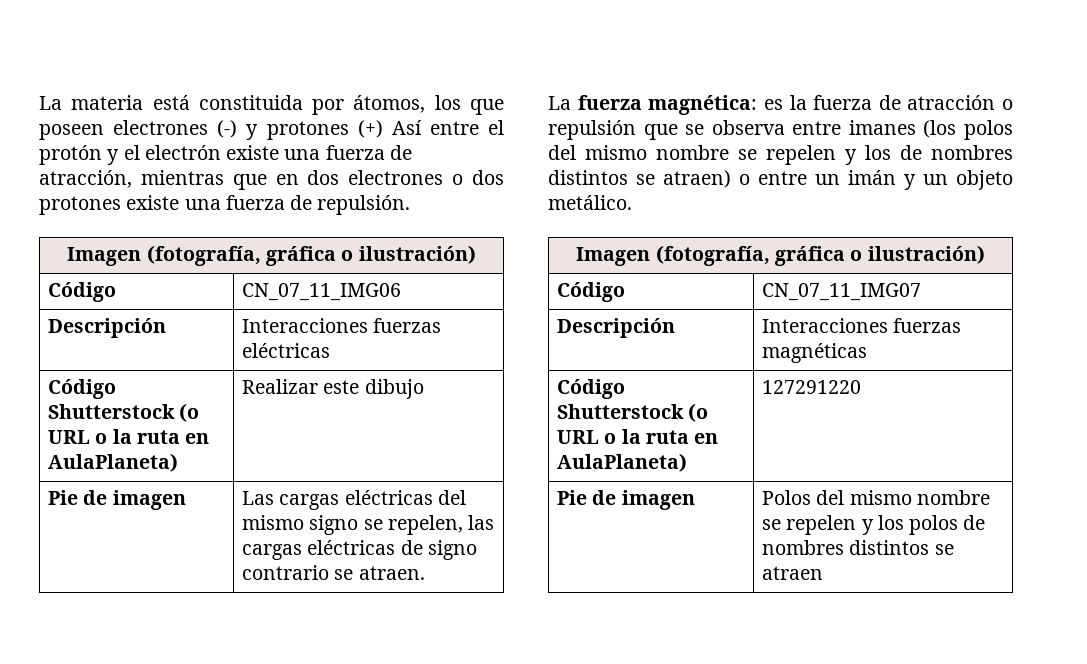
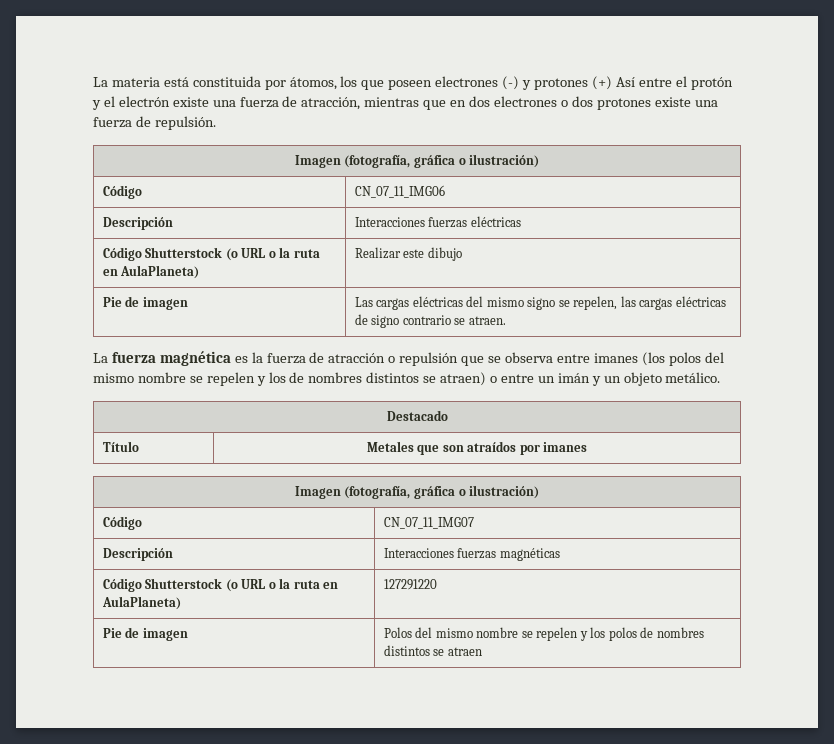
- La fuerza magnética: es la fuerza de atracción o repulsión que se observa entre imanes (los polos del mismo nombre se repelen y los de nombres distintos se atraen) o entre un imán y un objeto metálico.
+ La fuerza magnética es la fuerza de atracción o repulsión que se observa entre imanes (los polos del mismo nombre se repelen y los de nombres distintos se atraen) o entre un imán y un objeto metálico.
+ Destacado
+ Título | Metales que son atraídos por imanes

